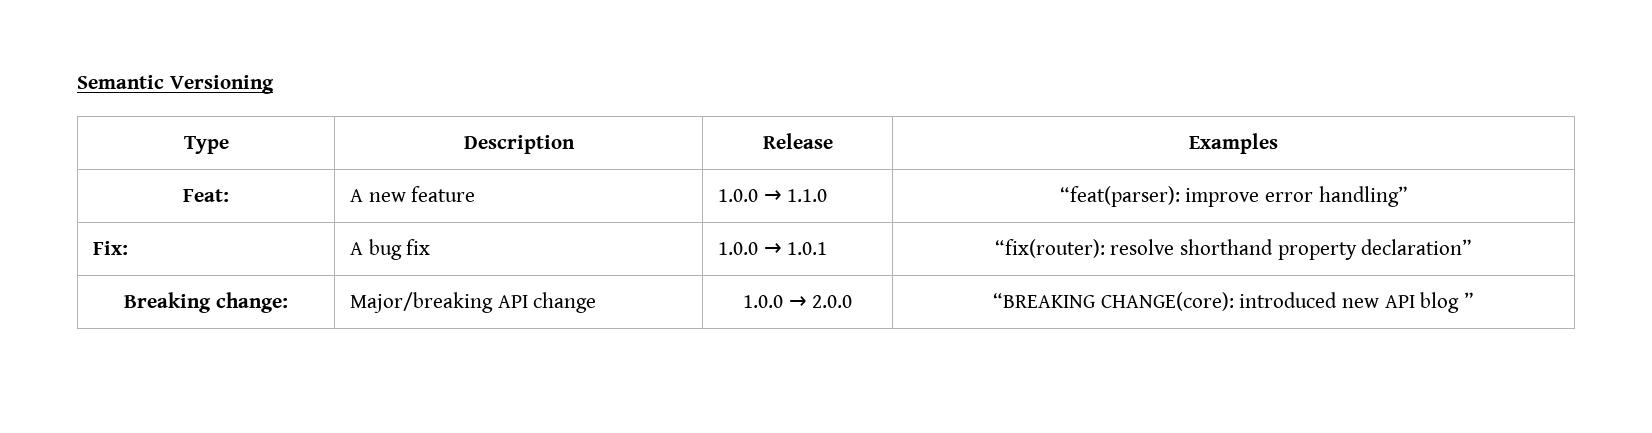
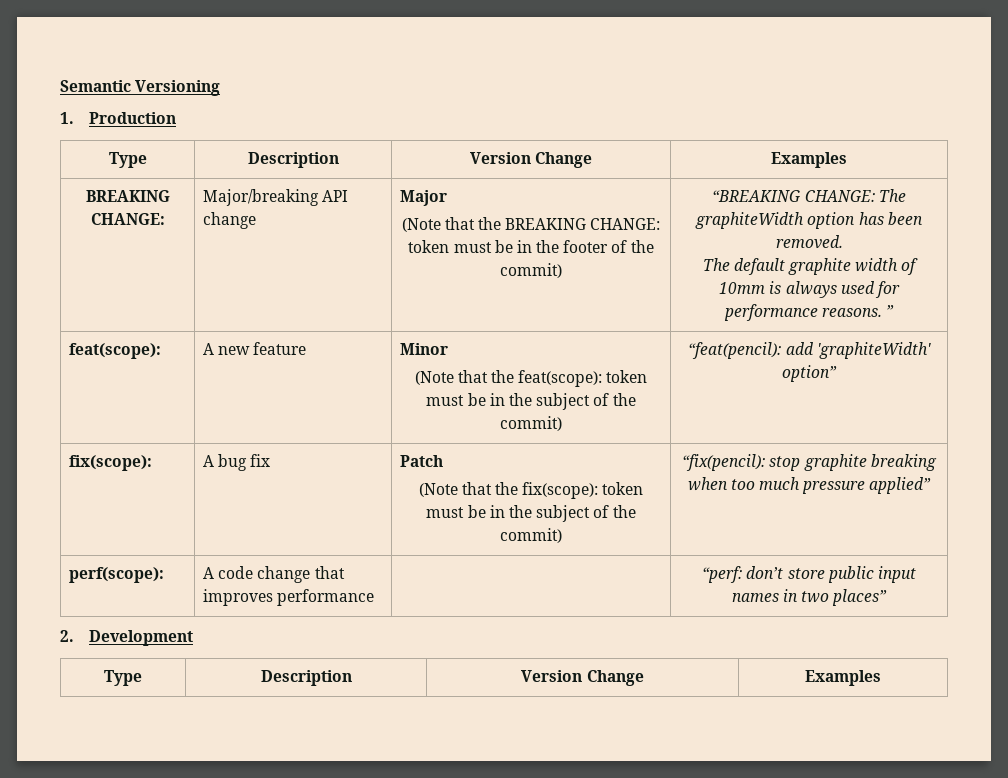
- Type | Description | Release | Examples
+ 1. Production
+ Type | Description | Version Change | Examples
- Feat: | A new feature | 1.0.0 → 1.1.0 | “feat(parser): improve error handling”
- Fix: | A bug fix | 1.0.0 → 1.0.1 | “fix(router): resolve shorthand property declaration”
- Breaking change: | Major/breaking API change | 1.0.0 → 2.0.0 | “BREAKING CHANGE(core): introduced new API blog ”
+ BREAKING CHANGE: | Major/breaking API change | Major
+ (Note that the BREAKING CHANGE: token must be in the footer of the commit) | “BREAKING CHANGE: The graphiteWidth option has been removed.
+ The default graphite width of 10mm is always used for performance reasons. ”
+ feat(scope): | A new feature | Minor
+ (Note that the feat(scope): token must be in the subject of the commit) | “feat(pencil): add 'graphiteWidth' option”
+ fix(scope): | A bug fix | Patch
+ (Note that the fix(scope): token must be in the subject of the commit) | “fix(pencil): stop graphite breaking when too much pressure applied”
+ perf(scope): | A code change that improves performance | | “perf: don’t store public input names in two places”
+ 2. Development
+ Type | Description | Version Change | Examples

